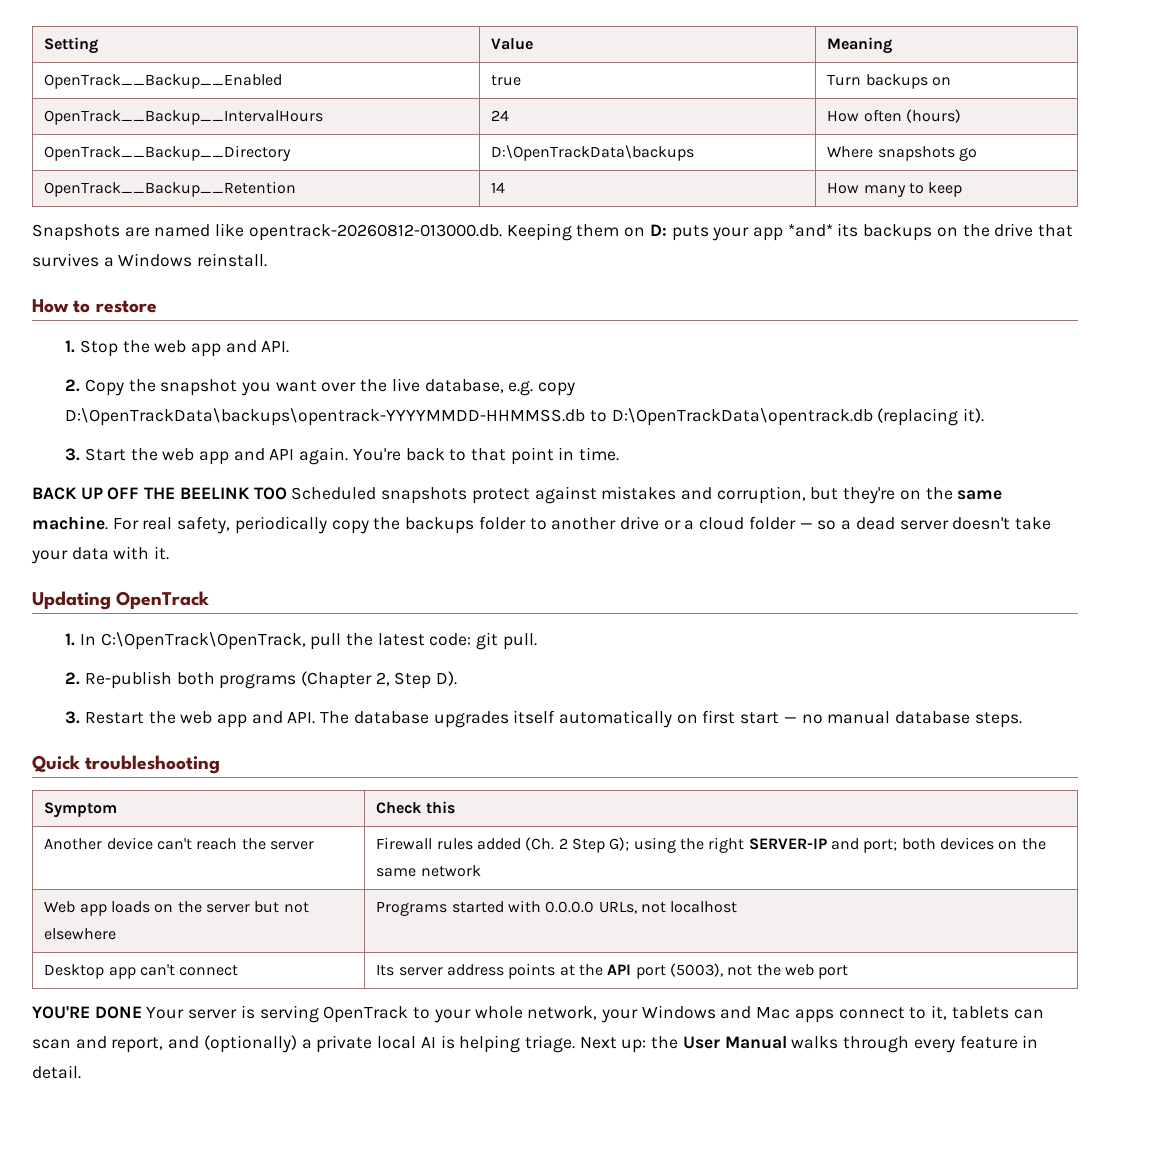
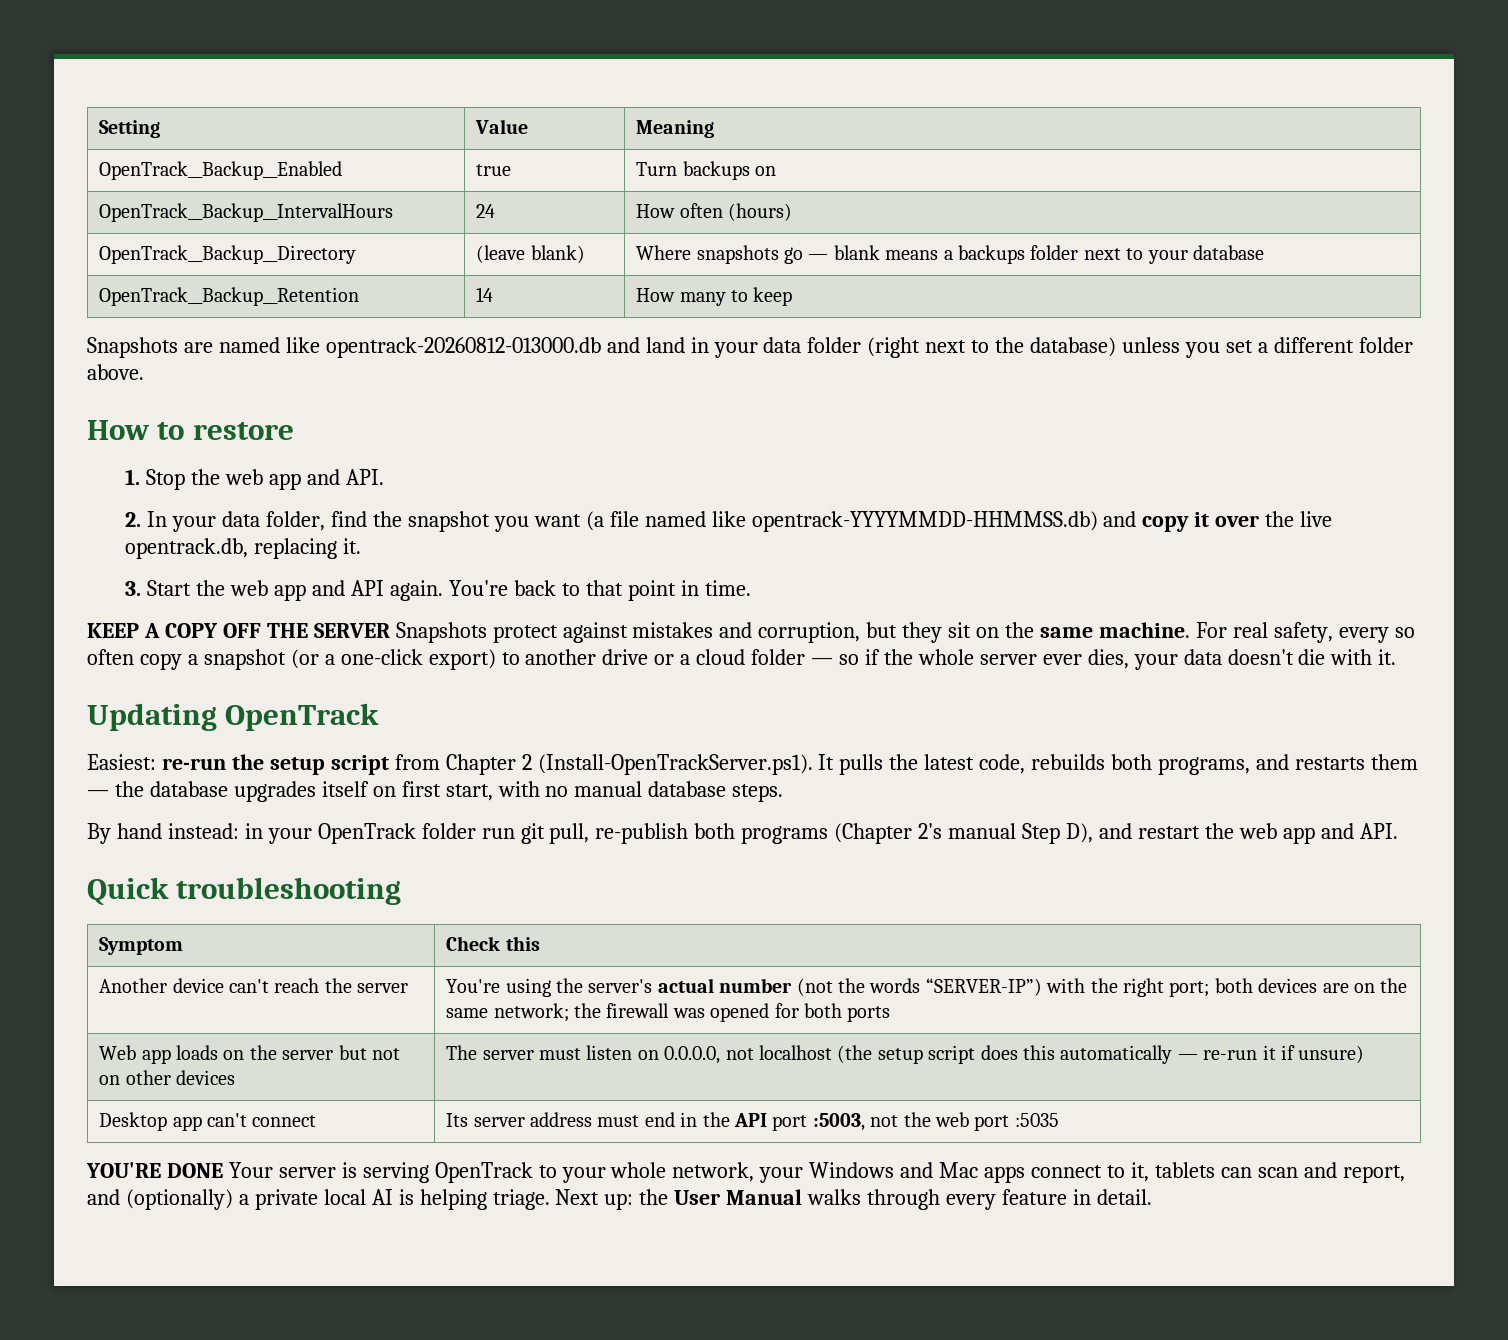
- OpenTrack__Backup__Directory | D:\OpenTrackData\backups | Where snapshots go
+ OpenTrack__Backup__Directory | (leave blank) | Where snapshots go — blank means a backups folder next to your database
- Snapshots are named like opentrack-20260812-013000.db. Keeping them on D: puts your app *and* its backups on the drive that survives a Windows reinstall.
+ Snapshots are named like opentrack-20260812-013000.db and land in your data folder (right next to the database) unless you set a different folder above.
- 2. Copy the snapshot you want over the live database, e.g. copy D:\OpenTrackData\backups\opentrack-YYYYMMDD-HHMMSS.db to D:\OpenTrackData\opentrack.db (replacing it).
+ 2. In your data folder, find the snapshot you want (a file named like opentrack-YYYYMMDD-HHMMSS.db) and copy it over the live opentrack.db, replacing it.
- BACK UP OFF THE BEELINK TOO Scheduled snapshots protect against mistakes and corruption, but they're on the same machine.
+ KEEP A COPY OFF THE SERVER Snapshots protect against mistakes and corruption, but they sit on the same machine.
- For real safety, periodically copy the backups folder to another drive or a cloud folder — so a dead server doesn't take your data with it.
+ For real safety, every so often copy a snapshot (or a one-click export) to another drive or a cloud folder — so if the whole server ever dies, your data doesn't die with it.
  Updating OpenTrack
- 1. In C:\OpenTrack\OpenTrack, pull the latest code: git pull.
- 2. Re-publish both programs (Chapter 2, Step D).
- 3. Restart the web app and API. The database upgrades itself automatically on first start — no manual database steps.
+ Easiest: re-run the setup script from Chapter 2 (Install-OpenTrackServer.ps1). It pulls the latest code, rebuilds both programs, and restarts them — the database upgrades itself on first start, with no manual database steps.
+ By hand instead: in your OpenTrack folder run git pull, re-publish both programs (Chapter 2's manual Step D), and restart the web app and API.
- Another device can't reach the server | Firewall rules added (Ch. 2 Step G); using the right SERVER-IP and port; both devices on the same network
+ Another device can't reach the server | You're using the server's actual number (not the words “SERVER-IP”) with the right port; both devices are on the same network; the firewall was opened for both ports
- Web app loads on the server but not elsewhere | Programs started with 0.0.0.0 URLs, not localhost
+ Web app loads on the server but not on other devices | The server must listen on 0.0.0.0, not localhost (the setup script does this automatically — re-run it if unsure)
- Desktop app can't connect | Its server address points at the API port (5003), not the web port
+ Desktop app can't connect | Its server address must end in the API port :5003, not the web port :5035

